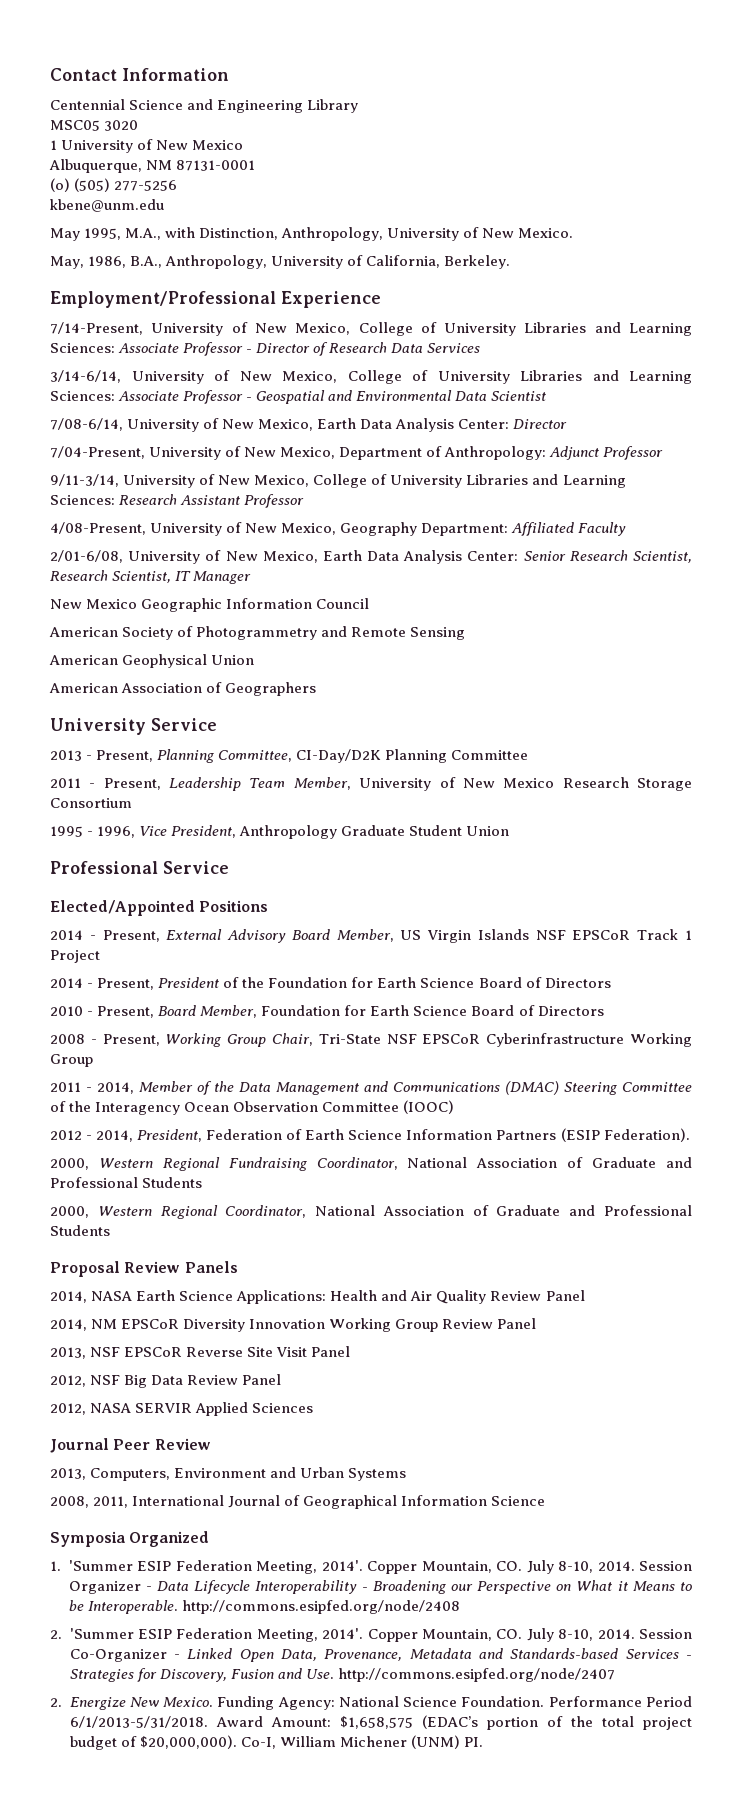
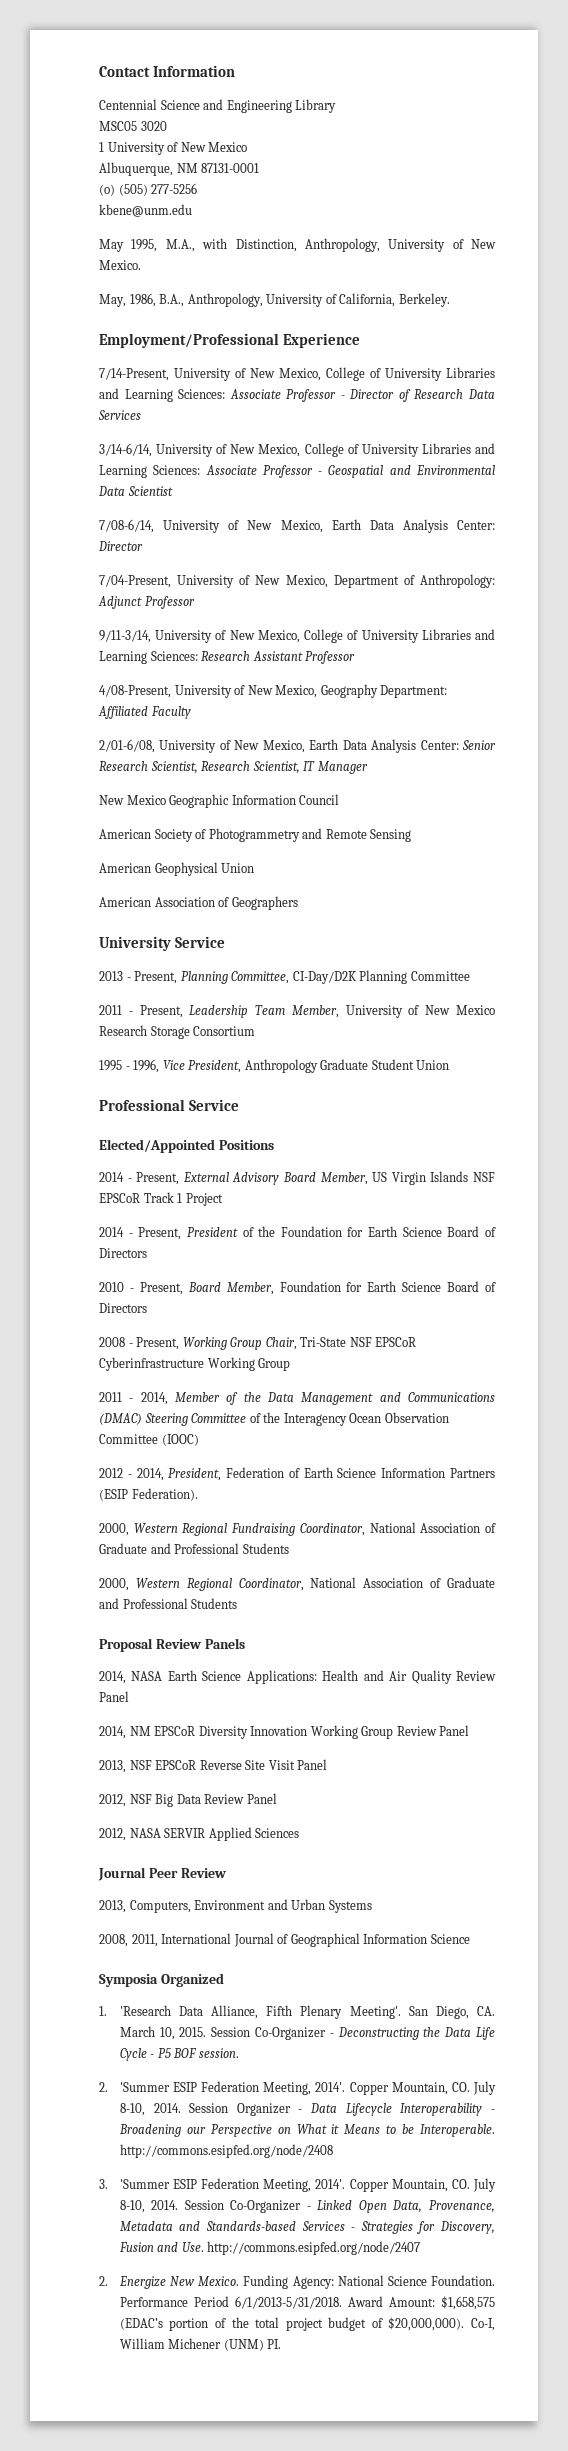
- 1. 'Summer ESIP Federation Meeting, 2014'.
+ 1. 'Research Data Alliance, Fifth Plenary Meeting'. San Diego, CA. March 10, 2015. Session Co-Organizer - Deconstructing the Data Life Cycle - P5 BOF session.
+ 2. 'Summer ESIP Federation Meeting, 2014'.
- 2. 'Summer ESIP Federation Meeting, 2014'.
+ 3. 'Summer ESIP Federation Meeting, 2014'.

